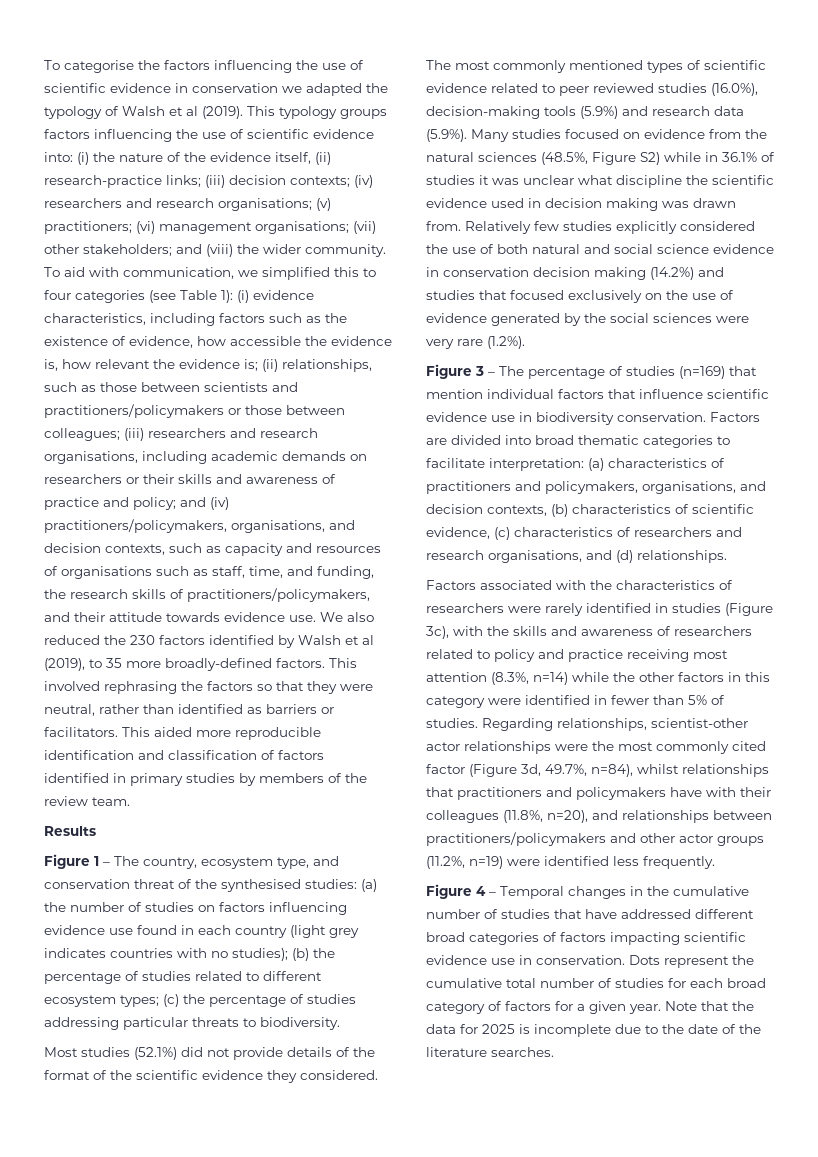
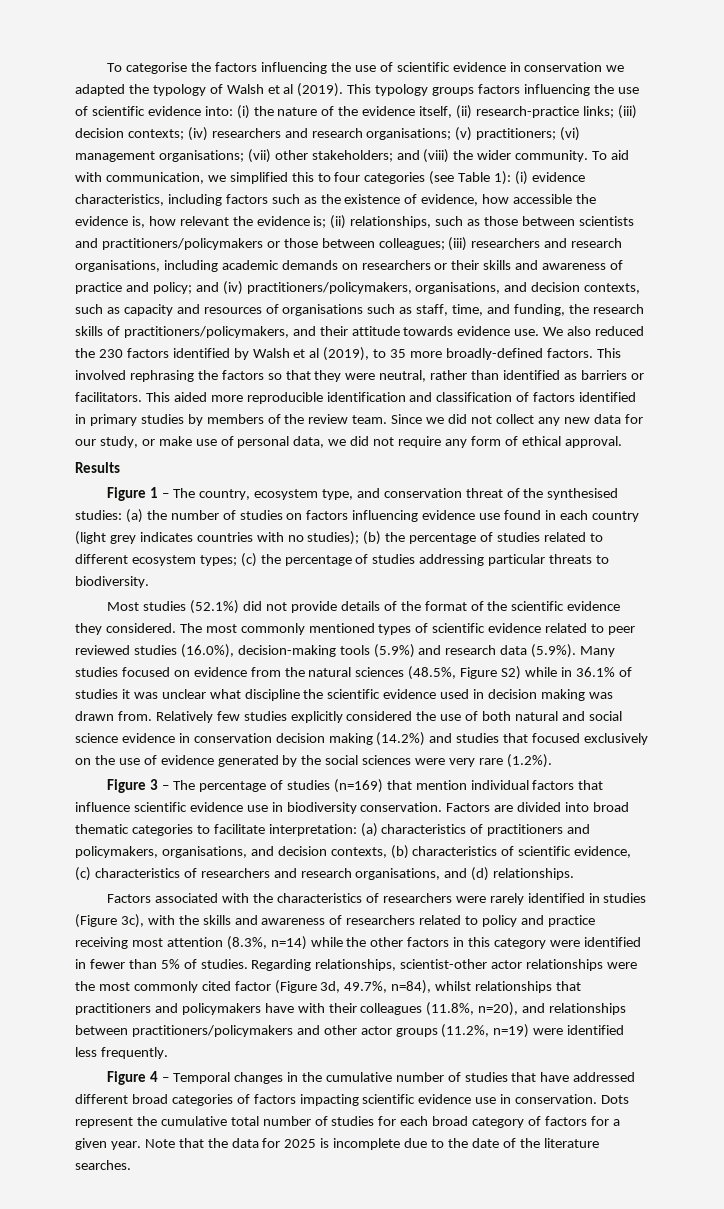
+ Since we did not collect any new data for our study, or make use of personal data, we did not require any form of ethical approval.

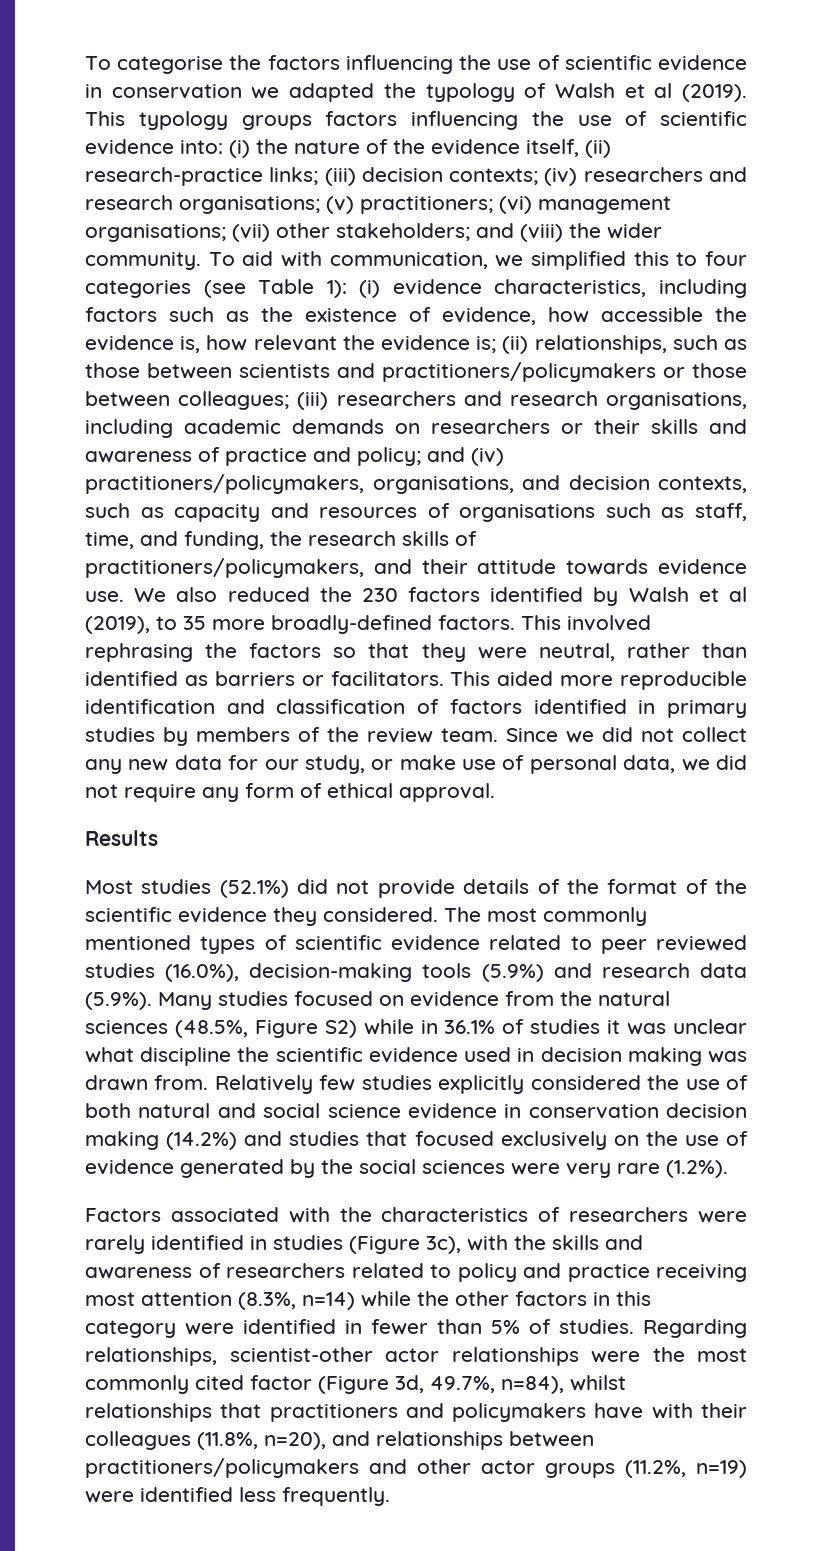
- Figure 1 – The country, ecosystem type, and conservation threat of the synthesised studies: (a) the number of studies on factors influencing evidence use found in each country (light grey indicates countries with no studies); (b) the percentage of studies related to different ecosystem types; (c) the percentage of studies addressing particular threats to biodiversity.
- Figure 3 – The percentage of studies (n=169) that mention individual factors that influence scientific evidence use in biodiversity conservation. Factors are divided into broad thematic categories to facilitate interpretation: (a) characteristics of practitioners and policymakers, organisations, and decision contexts, (b) characteristics of scientific evidence, (c) characteristics of researchers and research organisations, and (d) relationships.
- Figure 4 – Temporal changes in the cumulative number of studies that have addressed different broad categories of factors impacting scientific evidence use in conservation. Dots represent the cumulative total number of studies for each broad category of factors for a given year. Note that the data for 2025 is incomplete due to the date of the literature searches.

